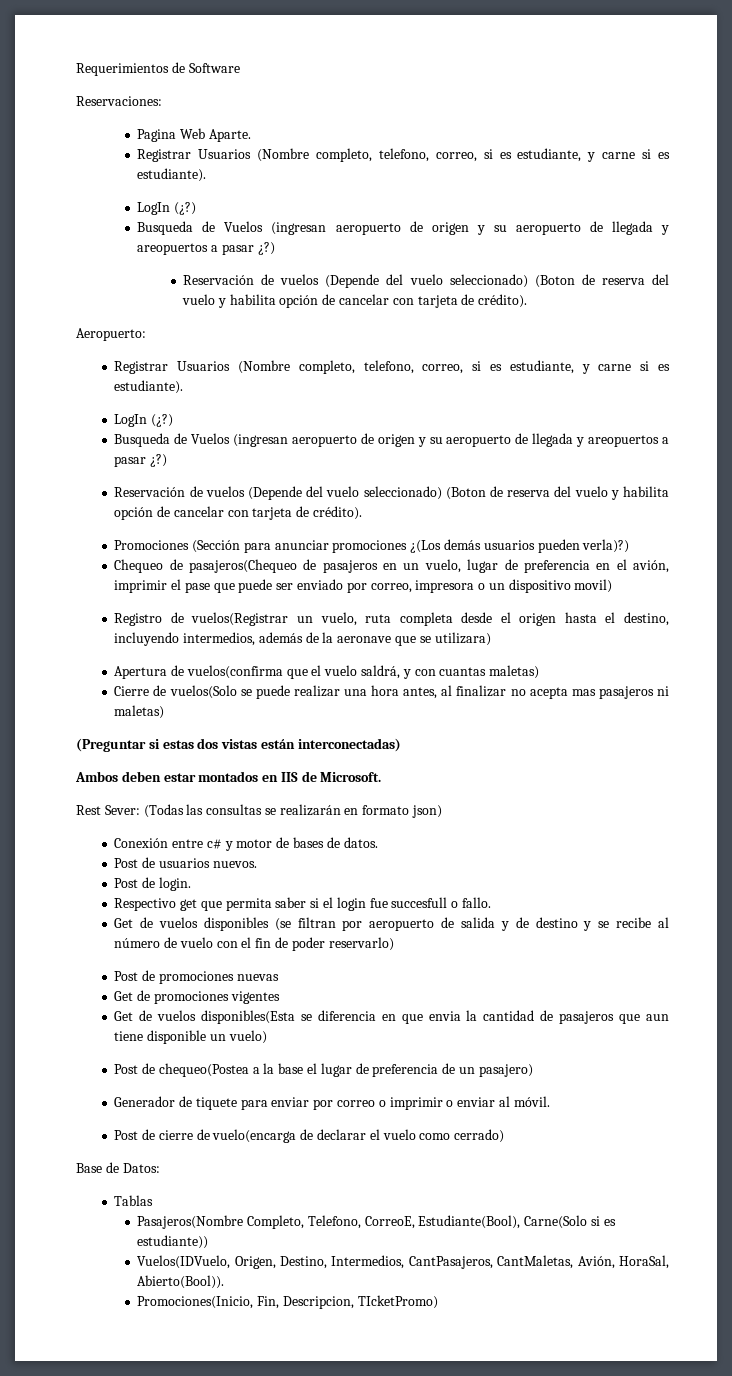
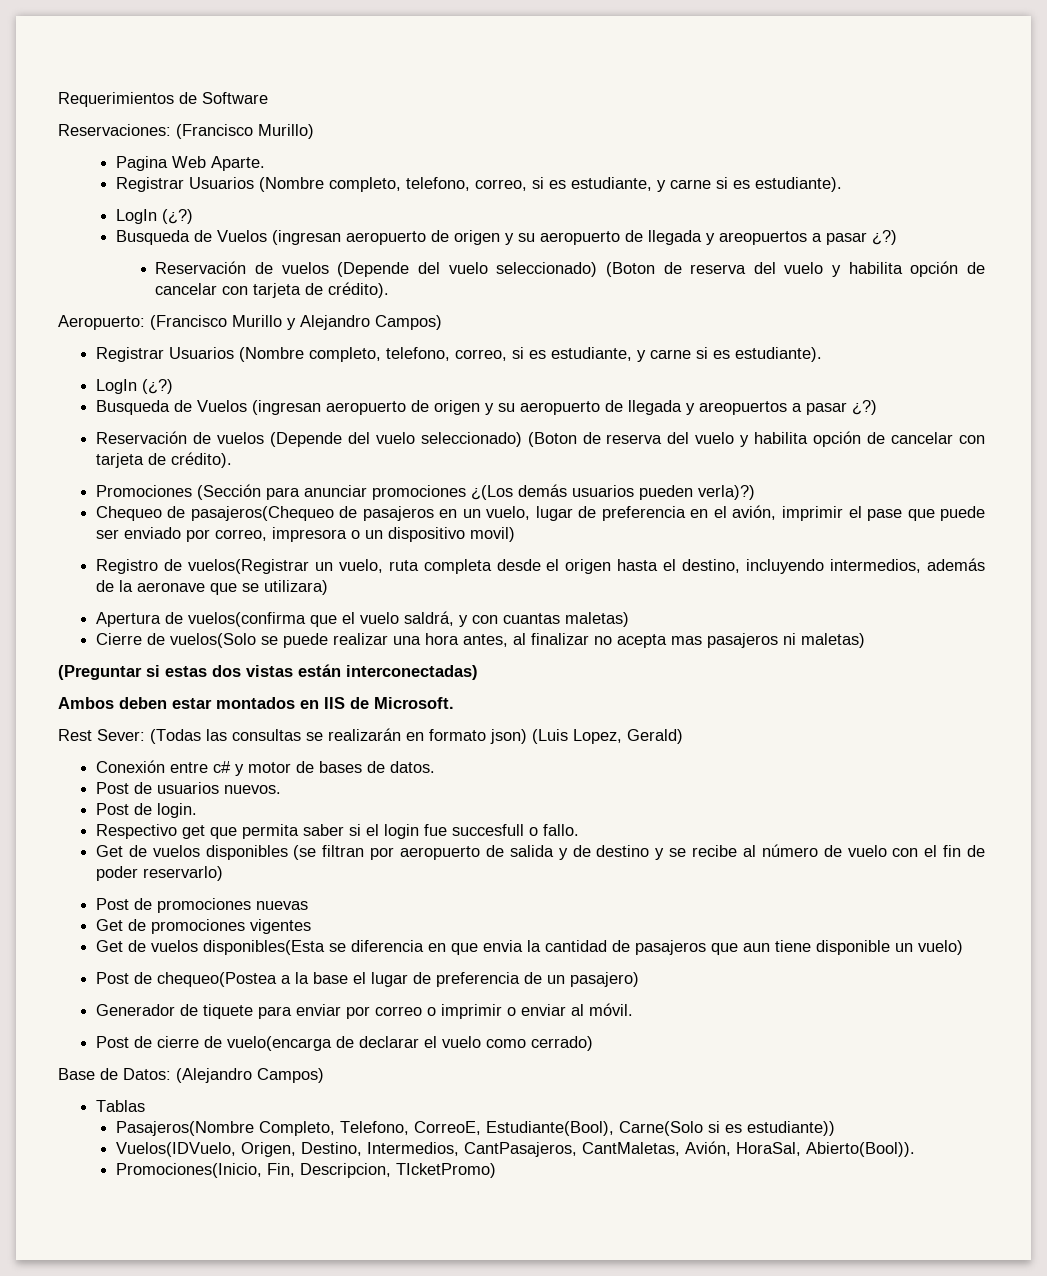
- Reservaciones:
+ Reservaciones: (Francisco Murillo)
- Aeropuerto:
+ Aeropuerto: (Francisco Murillo y Alejandro Campos)
- Rest Sever: (Todas las consultas se realizarán en formato json)
+ Rest Sever: (Todas las consultas se realizarán en formato json) (Luis Lopez, Gerald)
- Base de Datos:
+ Base de Datos: (Alejandro Campos)

